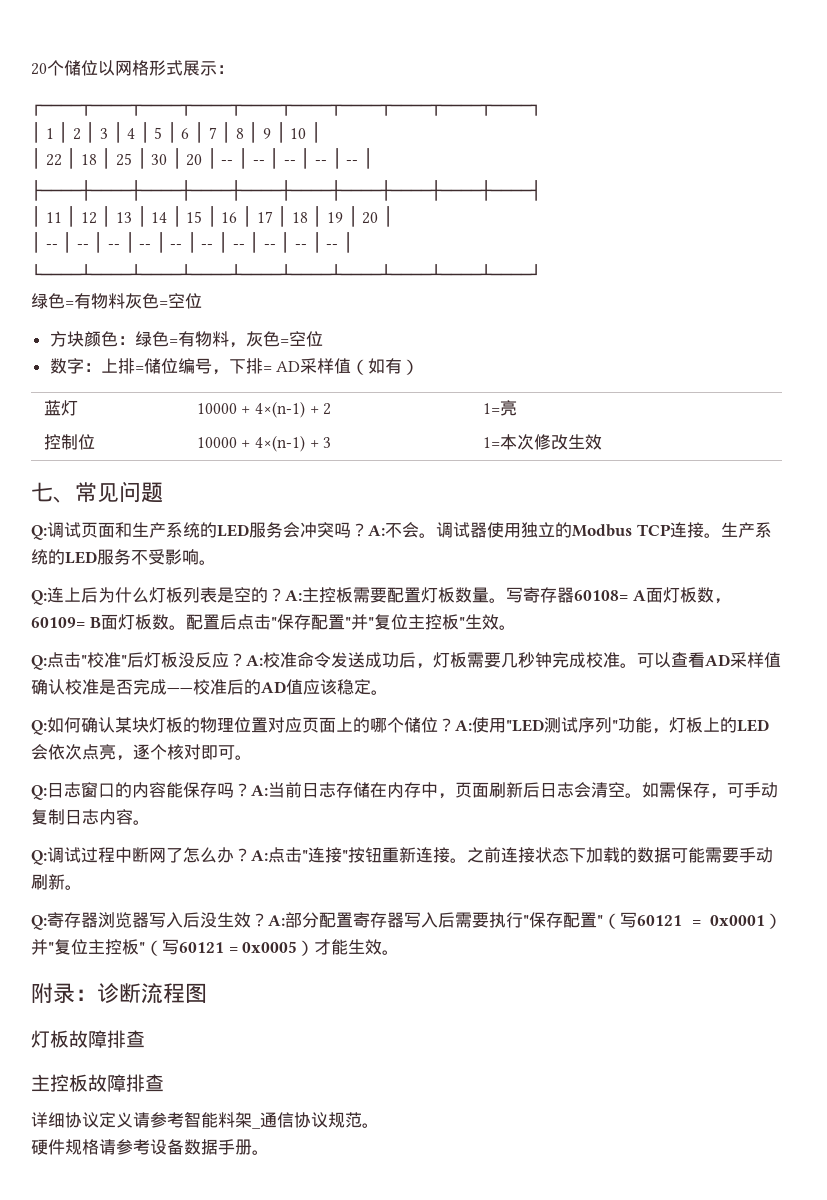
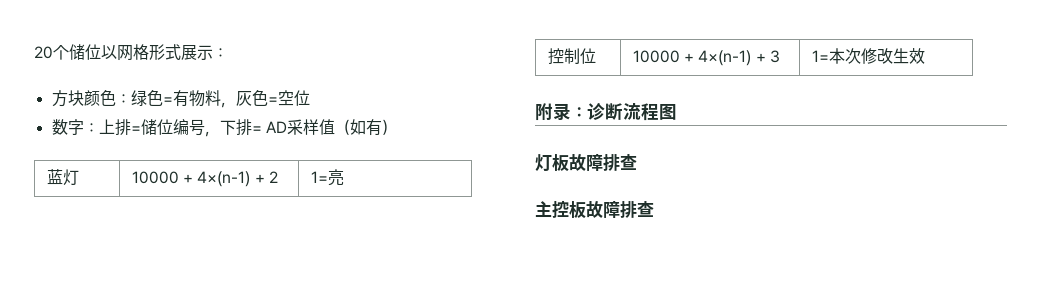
- ┌────┬────┬────┬────┬────┬────┬────┬────┬────┬────┐
- │ 1 │ 2 │ 3 │ 4 │ 5 │ 6 │ 7 │ 8 │ 9 │ 10 │
- │ 22 │ 18 │ 25 │ 30 │ 20 │ -- │ -- │ -- │ -- │ -- │
- ├────┼────┼────┼────┼────┼────┼────┼────┼────┼────┤
- │ 11 │ 12 │ 13 │ 14 │ 15 │ 16 │ 17 │ 18 │ 19 │ 20 │
- │ -- │ -- │ -- │ -- │ -- │ -- │ -- │ -- │ -- │ -- │
- └────┴────┴────┴────┴────┴────┴────┴────┴────┴────┘
- 绿色=有物料灰色=空位
- 七、常见问题
- Q:调试页面和生产系统的LED服务会冲突吗？A:不会。调试器使用独立的Modbus TCP连接。生产系统的LED服务不受影响。
- Q:连上后为什么灯板列表是空的？A:主控板需要配置灯板数量。写寄存器60108= A面灯板数，60109= B面灯板数。配置后点击"保存配置"并"复位主控板"生效。
- Q:点击"校准"后灯板没反应？A:校准命令发送成功后，灯板需要几秒钟完成校准。可以查看AD采样值确认校准是否完成——校准后的AD值应该稳定。
- Q:如何确认某块灯板的物理位置对应页面上的哪个储位？A:使用"LED测试序列"功能，灯板上的LED会依次点亮，逐个核对即可。
- Q:日志窗口的内容能保存吗？A:当前日志存储在内存中，页面刷新后日志会清空。如需保存，可手动复制日志内容。
- Q:调试过程中断网了怎么办？A:点击"连接"按钮重新连接。之前连接状态下加载的数据可能需要手动刷新。
- Q:寄存器浏览器写入后没生效？A:部分配置寄存器写入后需要执行"保存配置"（写60121 = 0x0001）并"复位主控板"（写60121 = 0x0005）才能生效。
- 详细协议定义请参考智能料架_通信协议规范。
- 硬件规格请参考设备数据手册。

